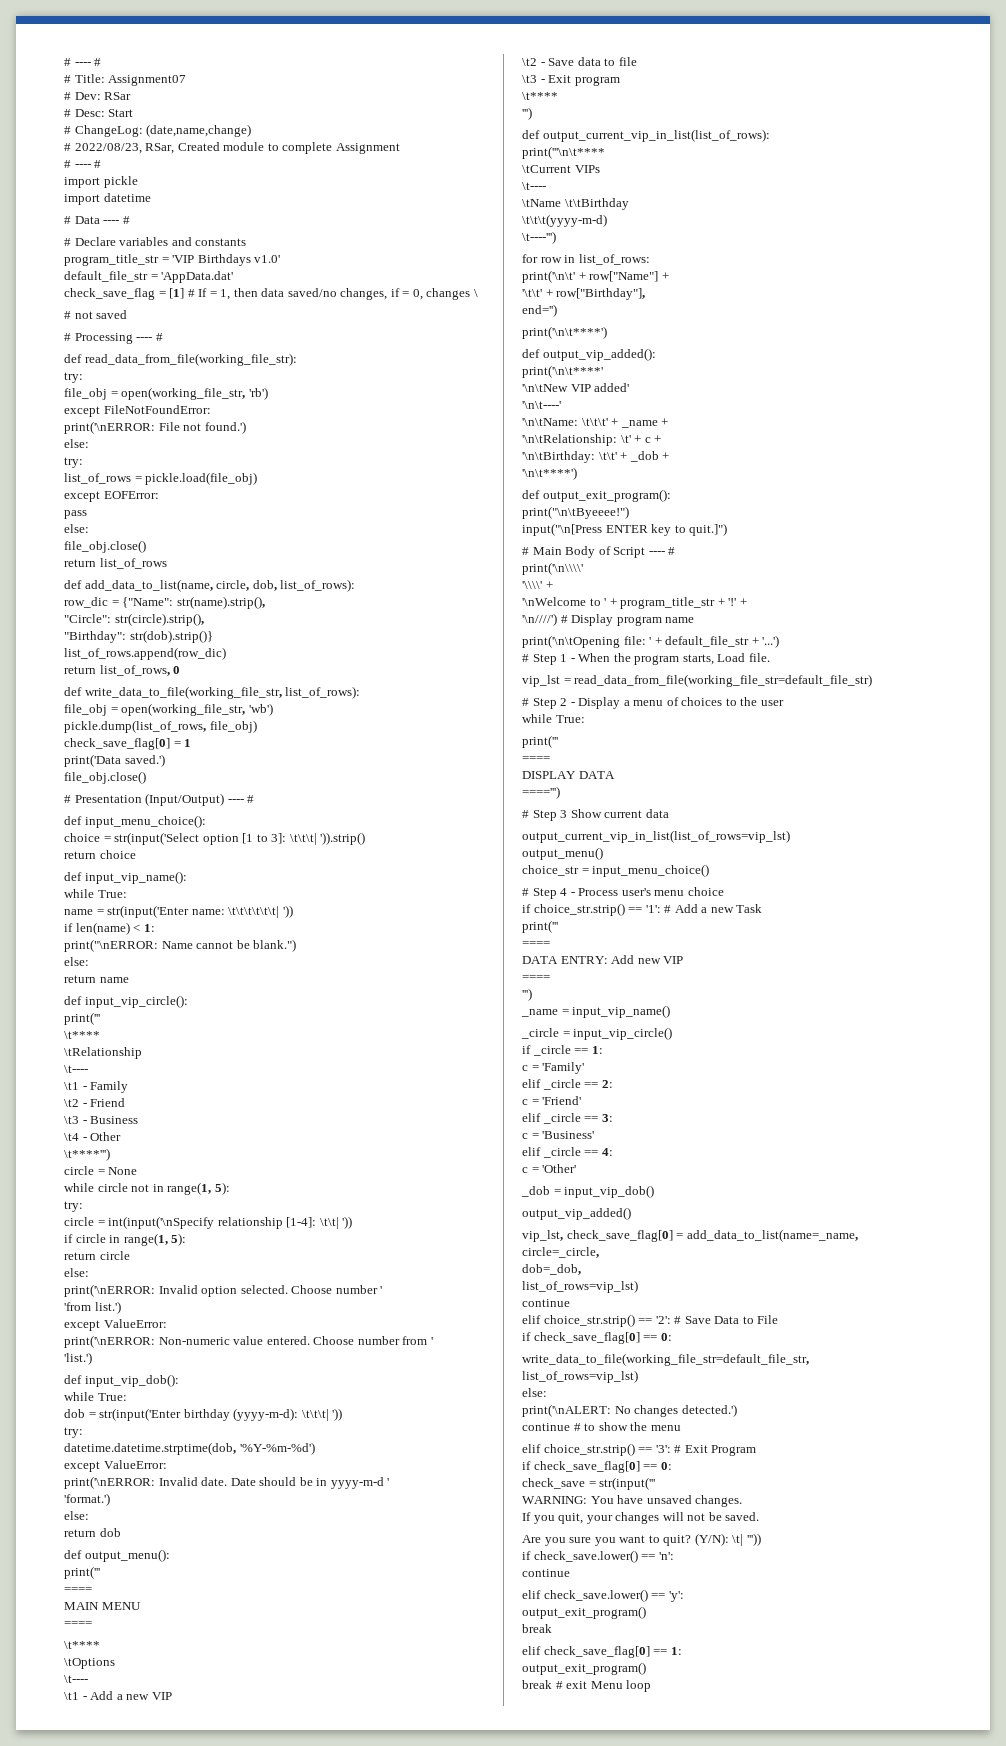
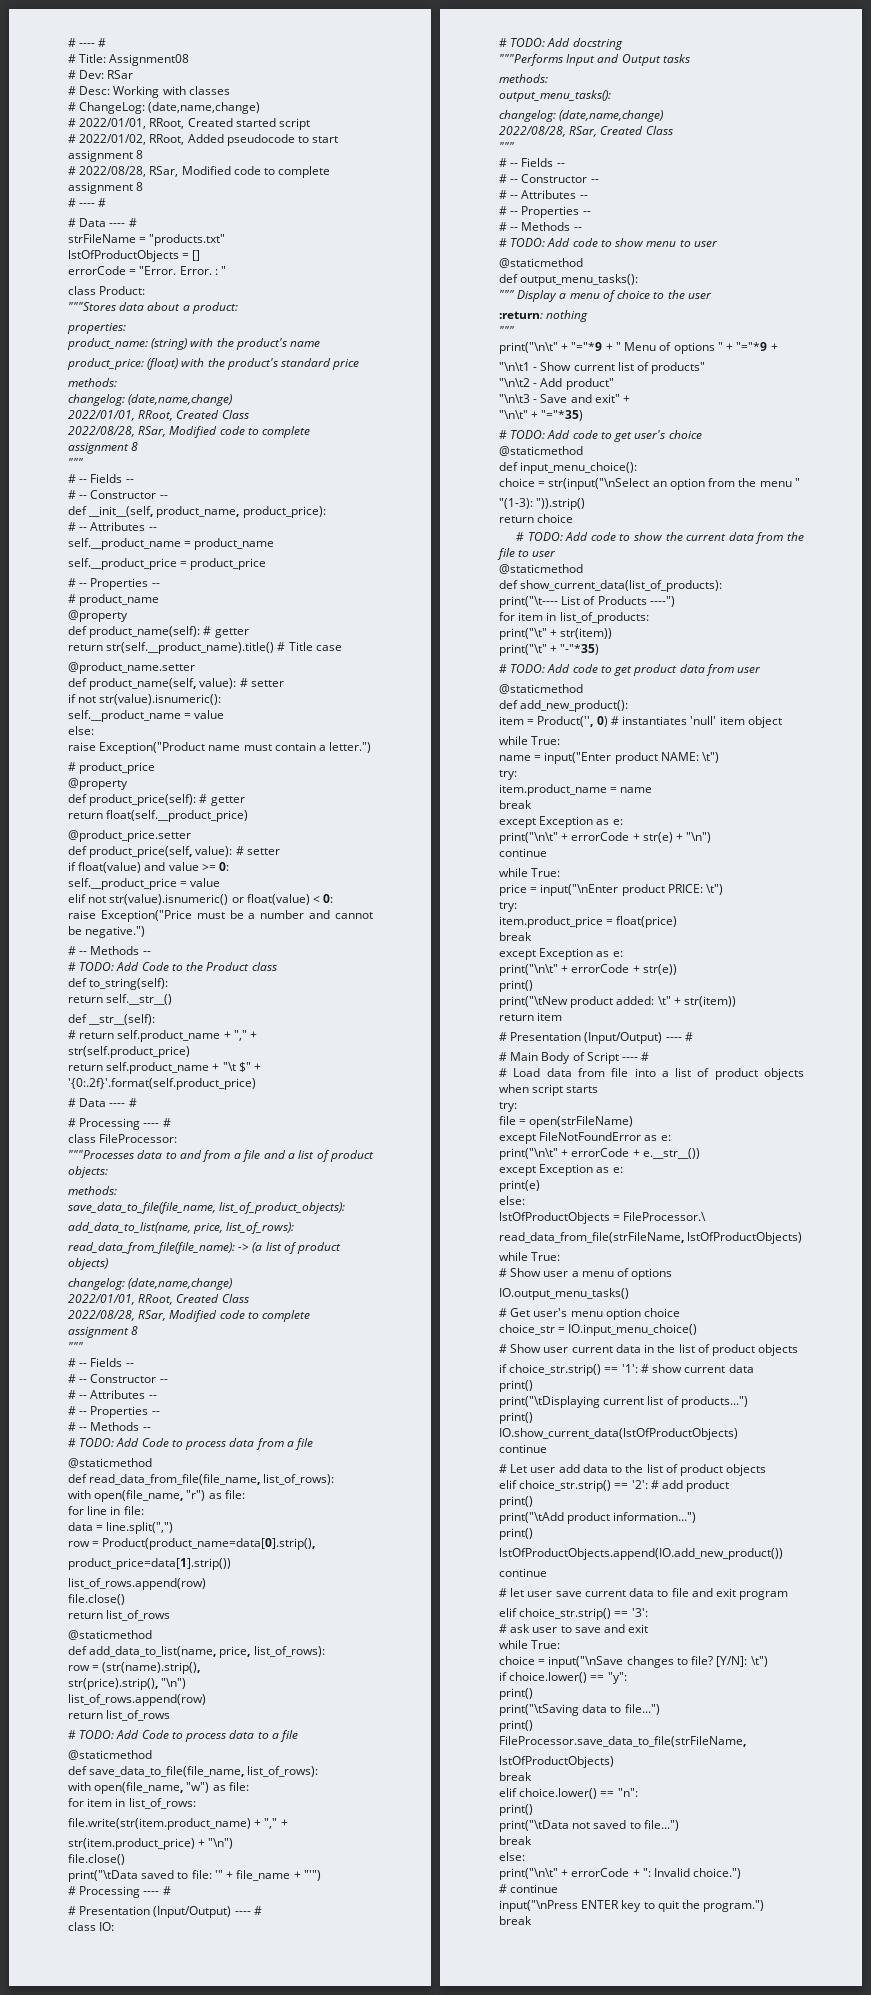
- # Title: Assignment07
+ # Title: Assignment08
- # Desc: Start
+ # Desc: Working with classes
- # 2022/08/23, RSar, Created module to complete Assignment
+ # 2022/01/01, RRoot, Created started script
+ # 2022/01/02, RRoot, Added pseudocode to start assignment 8
+ # 2022/08/28, RSar, Modified code to complete assignment 8
  # ---- #
- import pickle
- import datetime
  # Data ---- #
- # Declare variables and constants
- program_title_str = 'VIP Birthdays v1.0'
- default_file_str = 'AppData.dat'
- check_save_flag = [1] # If = 1, then data saved/no changes, if = 0, changes \
- # not saved
+ strFileName = "products.txt"
+ lstOfProductObjects = []
+ errorCode = "Error. Error. : "
+ class Product:
+ """Stores data about a product:
+ properties:
+ product_name: (string) with the product's name
+ product_price: (float) with the product's standard price
+ methods:
+ changelog: (date,name,change)
+ 2022/01/01, RRoot, Created Class
+ 2022/08/28, RSar, Modified code to complete assignment 8
+ """
+ # -- Fields --
+ # -- Constructor --
+ def __init__(self, product_name, product_price):
+ # -- Attributes --
+ self.__product_name = product_name
+ self.__product_price = product_price
+ # -- Properties --
+ # product_name
+ @property
+ def product_name(self): # getter
+ return str(self.__product_name).title() # Title case
+ @product_name.setter
+ def product_name(self, value): # setter
+ if not str(value).isnumeric():
+ self.__product_name = value
+ else:
+ raise Exception("Product name must contain a letter.")
+ # product_price
+ @property
+ def product_price(self): # getter
+ return float(self.__product_price)
+ @product_price.setter
+ def product_price(self, value): # setter
+ if float(value) and value >= 0:
+ self.__product_price = value
+ elif not str(value).isnumeric() or float(value) < 0:
+ raise Exception("Price must be a number and cannot be negative.")
+ # -- Methods --
+ # TODO: Add Code to the Product class
+ def to_string(self):
+ return self.__str__()
+ def __str__(self):
+ # return self.product_name + "," + str(self.product_price)
+ return self.product_name + "\t $" + '{0:.2f}'.format(self.product_price)
+ # Data ---- #
  # Processing ---- #
- def read_data_from_file(working_file_str):
+ class FileProcessor:
+ """Processes data to and from a file and a list of product objects:
+ methods:
+ save_data_to_file(file_name, list_of_product_objects):
+ add_data_to_list(name, price, list_of_rows):
+ read_data_from_file(file_name): -> (a list of product objects)
+ changelog: (date,name,change)
+ 2022/01/01, RRoot, Created Class
+ 2022/08/28, RSar, Modified code to complete assignment 8
+ """
+ # -- Fields --
+ # -- Constructor --
+ # -- Attributes --
+ # -- Properties --
+ # -- Methods --
+ # TODO: Add Code to process data from a file
+ @staticmethod
+ def read_data_from_file(file_name, list_of_rows):
+ with open(file_name, "r") as file:
+ for line in file:
+ data = line.split(",")
+ row = Product(product_name=data[0].strip(),
+ product_price=data[1].strip())
+ list_of_rows.append(row)
+ file.close()
+ return list_of_rows
+ @staticmethod
+ def add_data_to_list(name, price, list_of_rows):
+ row = (str(name).strip(),
+ str(price).strip(), "\n")
+ list_of_rows.append(row)
+ return list_of_rows
+ # TODO: Add Code to process data to a file
+ @staticmethod
+ def save_data_to_file(file_name, list_of_rows):
+ with open(file_name, "w") as file:
+ for item in list_of_rows:
+ file.write(str(item.product_name) + "," +
+ str(item.product_price) + "\n")
+ file.close()
+ print("\tData saved to file: '" + file_name + "'")
+ # Processing ---- #
+ # Presentation (Input/Output) ---- #
+ class IO:
+ # TODO: Add docstring
+ """Performs Input and Output tasks
+ methods:
+ output_menu_tasks():
+ changelog: (date,name,change)
+ 2022/08/28, RSar, Created Class
+ """
+ # -- Fields --
+ # -- Constructor --
+ # -- Attributes --
+ # -- Properties --
+ # -- Methods --
+ # TODO: Add code to show menu to user
+ @staticmethod
+ def output_menu_tasks():
+ """ Display a menu of choice to the user
+ :return: nothing
+ """
+ print("\n\t" + "="*9 + " Menu of options " + "="*9 +
+ "\n\t1 - Show current list of products"
+ "\n\t2 - Add product"
+ "\n\t3 - Save and exit" +
+ "\n\t" + "="*35)
+ # TODO: Add code to get user's choice
+ @staticmethod
+ def input_menu_choice():
+ choice = str(input("\nSelect an option from the menu "
+ "(1-3): ")).strip()
+ return choice
+ # TODO: Add code to show the current data from the file to user
+ @staticmethod
+ def show_current_data(list_of_products):
+ print("\t---- List of Products ----")
+ for item in list_of_products:
+ print("\t" + str(item))
+ print("\t" + "-"*35)
+ # TODO: Add code to get product data from user
+ @staticmethod
+ def add_new_product():
+ item = Product('', 0) # instantiates 'null' item object
+ while True:
+ name = input("Enter product NAME: \t")
  try:
- file_obj = open(working_file_str, 'rb')
- except FileNotFoundError:
- print('\nERROR: File not found.')
- else:
+ item.product_name = name
+ break
+ except Exception as e:
+ print("\n\t" + errorCode + str(e) + "\n")
+ continue
+ while True:
+ price = input("\nEnter product PRICE: \t")
  try:
- list_of_rows = pickle.load(file_obj)
- except EOFError:
- pass
- else:
- file_obj.close()
- return list_of_rows
- def add_data_to_list(name, circle, dob, list_of_rows):
- row_dic = {"Name": str(name).strip(),
- "Circle": str(circle).strip(),
- "Birthday": str(dob).strip()}
- list_of_rows.append(row_dic)
- return list_of_rows, 0
- def write_data_to_file(working_file_str, list_of_rows):
- file_obj = open(working_file_str, 'wb')
- pickle.dump(list_of_rows, file_obj)
- check_save_flag[0] = 1
- print('Data saved.')
- file_obj.close()
+ item.product_price = float(price)
+ break
+ except Exception as e:
+ print("\n\t" + errorCode + str(e))
+ print()
+ print("\tNew product added: \t" + str(item))
+ return item
  # Presentation (Input/Output) ---- #
- def input_menu_choice():
- choice = str(input('Select option [1 to 3]: \t\t\t| ')).strip()
- return choice
- def input_vip_name():
- while True:
- name = str(input('Enter name: \t\t\t\t\t\t| '))
- if len(name) < 1:
- print("\nERROR: Name cannot be blank.")
- else:
- return name
- def input_vip_circle():
- print('''
- \t****
- \tRelationship
- \t----
- \t1 - Family
- \t2 - Friend
- \t3 - Business
- \t4 - Other
- \t****''')
- circle = None
- while circle not in range(1, 5):
- try:
- circle = int(input('\nSpecify relationship [1-4]: \t\t| '))
- if circle in range(1, 5):
- return circle
- else:
- print('\nERROR: Invalid option selected. Choose number '
- 'from list.')
- except ValueError:
- print('\nERROR: Non-numeric value entered. Choose number from '
- 'list.')
- def input_vip_dob():
- while True:
- dob = str(input('Enter birthday (yyyy-m-d): \t\t\t| '))
- try:
- datetime.datetime.strptime(dob, '%Y-%m-%d')
- except ValueError:
- print('\nERROR: Invalid date. Date should be in yyyy-m-d '
- 'format.')
- else:
- return dob
- def output_menu():
- print('''
- ====
- MAIN MENU
- ====
- \t****
- \tOptions
- \t----
- \t1 - Add a new VIP
- \t2 - Save data to file
- \t3 - Exit program
- \t****
- ''')
- def output_current_vip_in_list(list_of_rows):
- print('''\n\t****
- \tCurrent VIPs
- \t----
- \tName \t\tBirthday
- \t\t\t(yyyy-m-d)
- \t----''')
- for row in list_of_rows:
- print('\n\t' + row["Name"] +
- '\t\t' + row["Birthday"],
- end='')
- print('\n\t****')
- def output_vip_added():
- print('\n\t****'
- '\n\tNew VIP added'
- '\n\t----'
- '\n\tName: \t\t\t' + _name +
- '\n\tRelationship: \t' + c +
- '\n\tBirthday: \t\t' + _dob +
- '\n\t****')
- def output_exit_program():
- print("\n\tByeeee!")
- input("\n[Press ENTER key to quit.]")
- print('\n\\\\'
- '\\\\' +
- '\nWelcome to ' + program_title_str + '!' +
- '\n////') # Display program name
- print('\n\tOpening file: ' + default_file_str + '...')
- # Step 1 - When the program starts, Load file.
- vip_lst = read_data_from_file(working_file_str=default_file_str)
- # Step 2 - Display a menu of choices to the user
+ # Load data from file into a list of product objects when script starts
+ try:
+ file = open(strFileName)
+ except FileNotFoundError as e:
+ print("\n\t" + errorCode + e.__str__())
+ except Exception as e:
+ print(e)
+ else:
+ lstOfProductObjects = FileProcessor.\
+ read_data_from_file(strFileName, lstOfProductObjects)
  while True:
- print('''
- ====
- DISPLAY DATA
- ====''')
- # Step 3 Show current data
- output_current_vip_in_list(list_of_rows=vip_lst)
- output_menu()
+ # Show user a menu of options
+ IO.output_menu_tasks()
+ # Get user's menu option choice
- choice_str = input_menu_choice()
- # Step 4 - Process user's menu choice
+ choice_str = IO.input_menu_choice()
+ # Show user current data in the list of product objects
- if choice_str.strip() == '1': # Add a new Task
- print('''
- ====
- DATA ENTRY: Add new VIP
- ====
- ''')
- _name = input_vip_name()
- _circle = input_vip_circle()
- if _circle == 1:
- c = 'Family'
- elif _circle == 2:
- c = 'Friend'
- elif _circle == 3:
- c = 'Business'
- elif _circle == 4:
- c = 'Other'
- _dob = input_vip_dob()
- output_vip_added()
- vip_lst, check_save_flag[0] = add_data_to_list(name=_name,
- circle=_circle,
- dob=_dob,
- list_of_rows=vip_lst)
+ if choice_str.strip() == '1': # show current data
+ print()
+ print("\tDisplaying current list of products...")
+ print()
+ IO.show_current_data(lstOfProductObjects)
  continue
+ # Let user add data to the list of product objects
- elif choice_str.strip() == '2': # Save Data to File
- if check_save_flag[0] == 0:
- write_data_to_file(working_file_str=default_file_str,
- list_of_rows=vip_lst)
+ elif choice_str.strip() == '2': # add product
+ print()
+ print("\tAdd product information...")
+ print()
+ lstOfProductObjects.append(IO.add_new_product())
+ continue
+ # let user save current data to file and exit program
+ elif choice_str.strip() == '3':
+ # ask user to save and exit
+ while True:
+ choice = input("\nSave changes to file? [Y/N]: \t")
+ if choice.lower() == "y":
+ print()
+ print("\tSaving data to file...")
+ print()
+ FileProcessor.save_data_to_file(strFileName,
+ lstOfProductObjects)
+ break
+ elif choice.lower() == "n":
+ print()
+ print("\tData not saved to file...")
+ break
  else:
- print('\nALERT: No changes detected.')
- continue # to show the menu
- elif choice_str.strip() == '3': # Exit Program
- if check_save_flag[0] == 0:
- check_save = str(input('''
- WARNING: You have unsaved changes.
- If you quit, your changes will not be saved.
- Are you sure you want to quit? (Y/N): \t| '''))
- if check_save.lower() == 'n':
- continue
- elif check_save.lower() == 'y':
- output_exit_program()
+ print("\n\t" + errorCode + ": Invalid choice.")
+ # continue
+ input("\nPress ENTER key to quit the program.")
  break
- elif check_save_flag[0] == 1:
- output_exit_program()
- break # exit Menu loop

